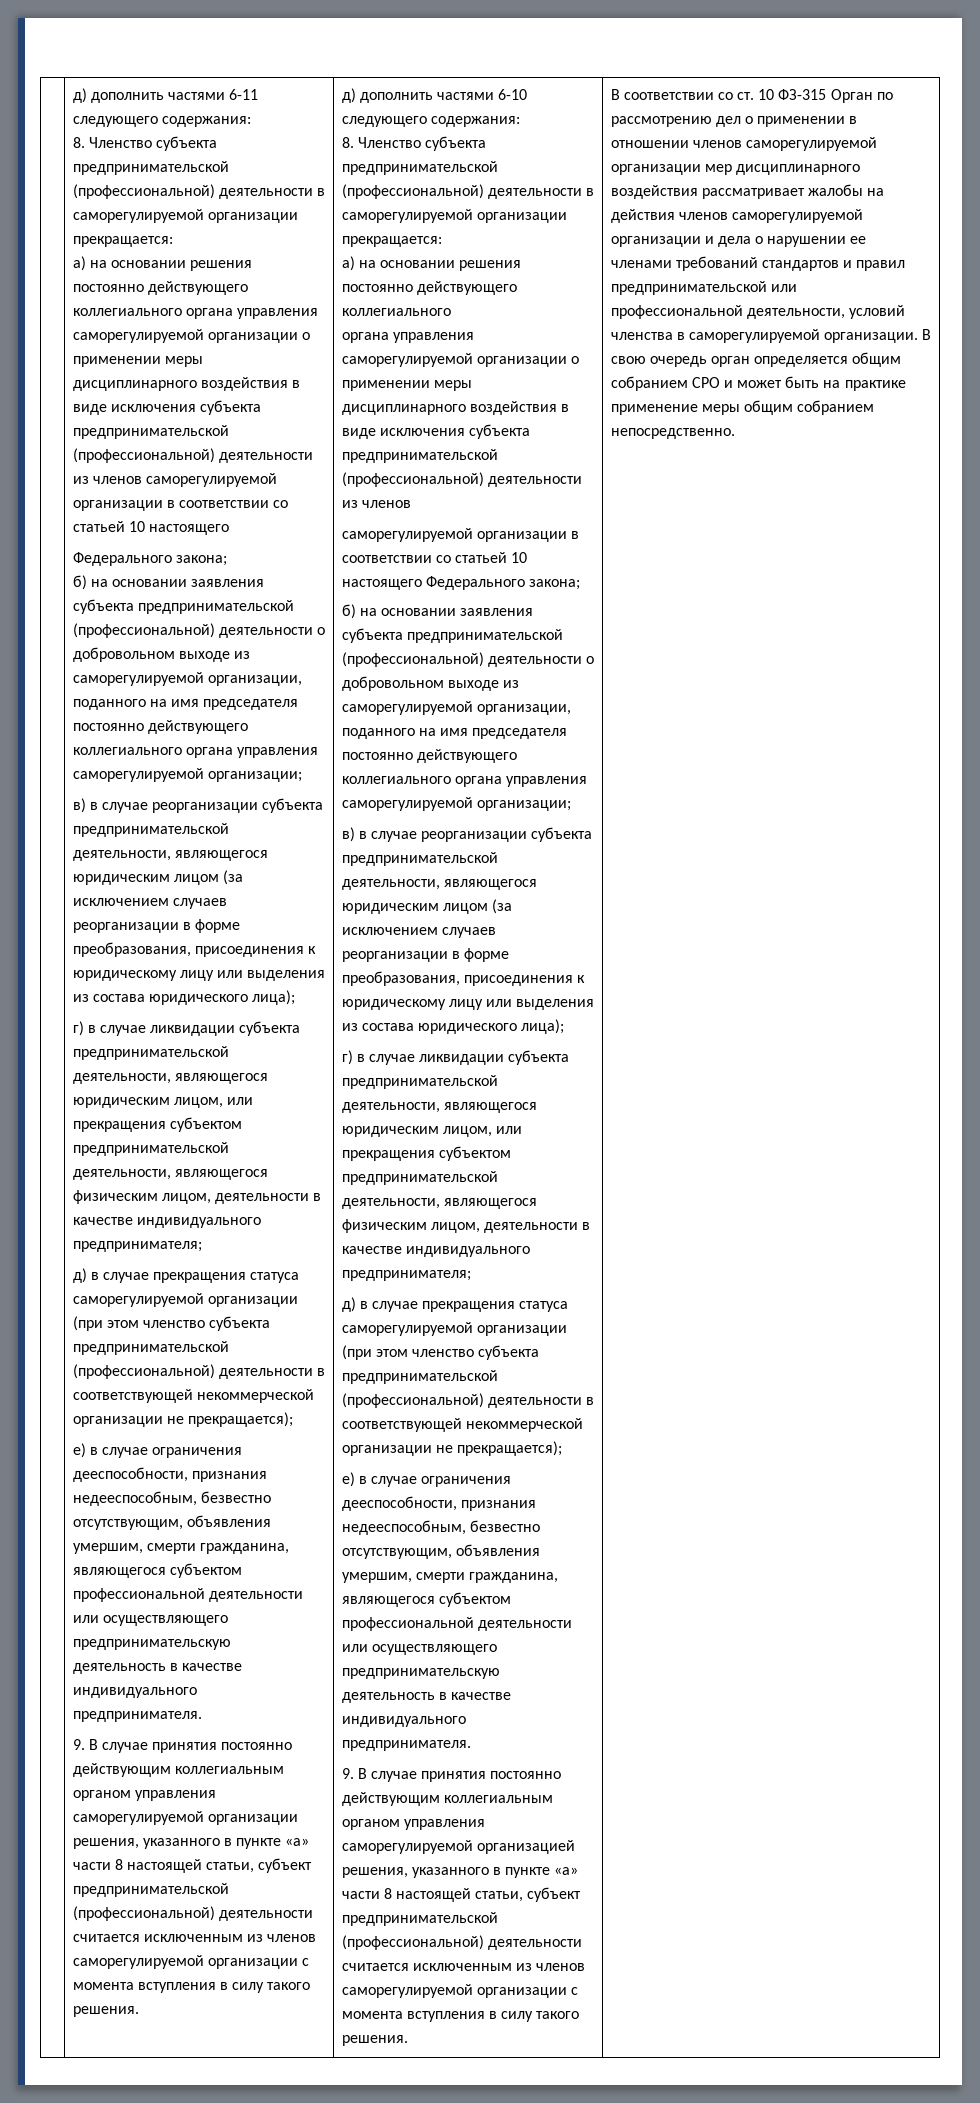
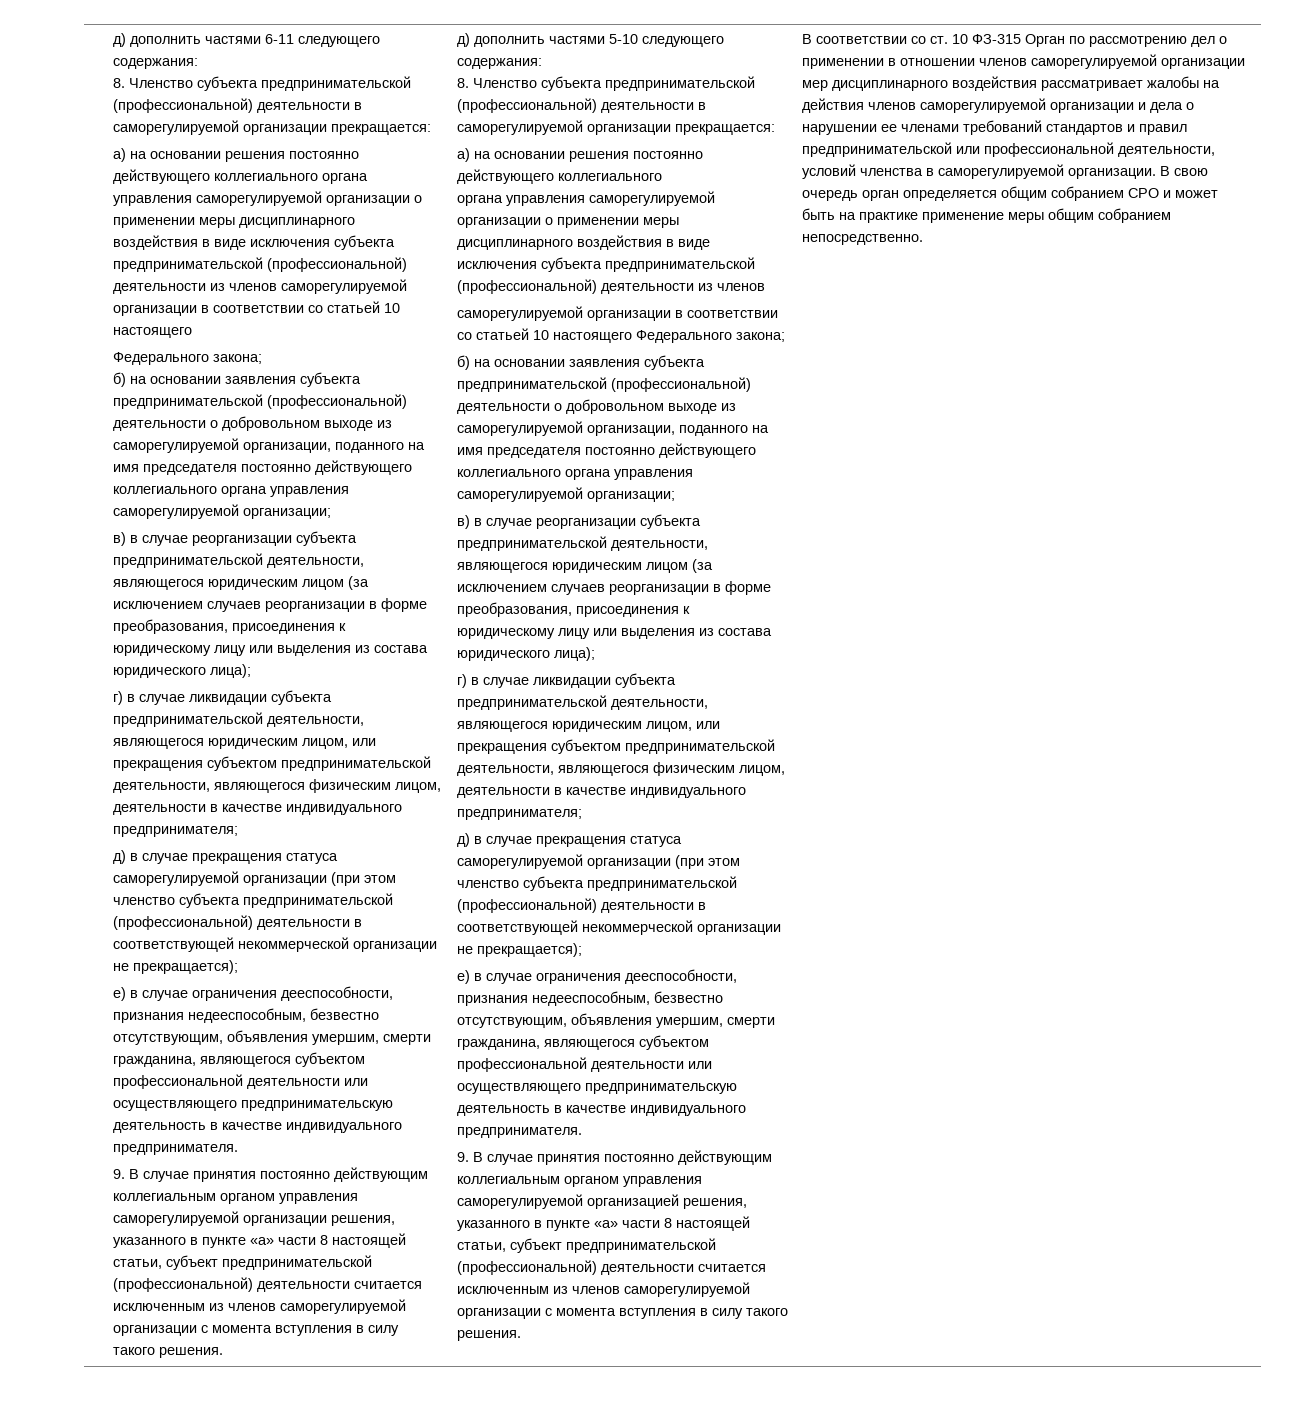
- д) дополнить частями 6-10 следующего содержания:
+ д) дополнить частями 5-10 следующего содержания:

